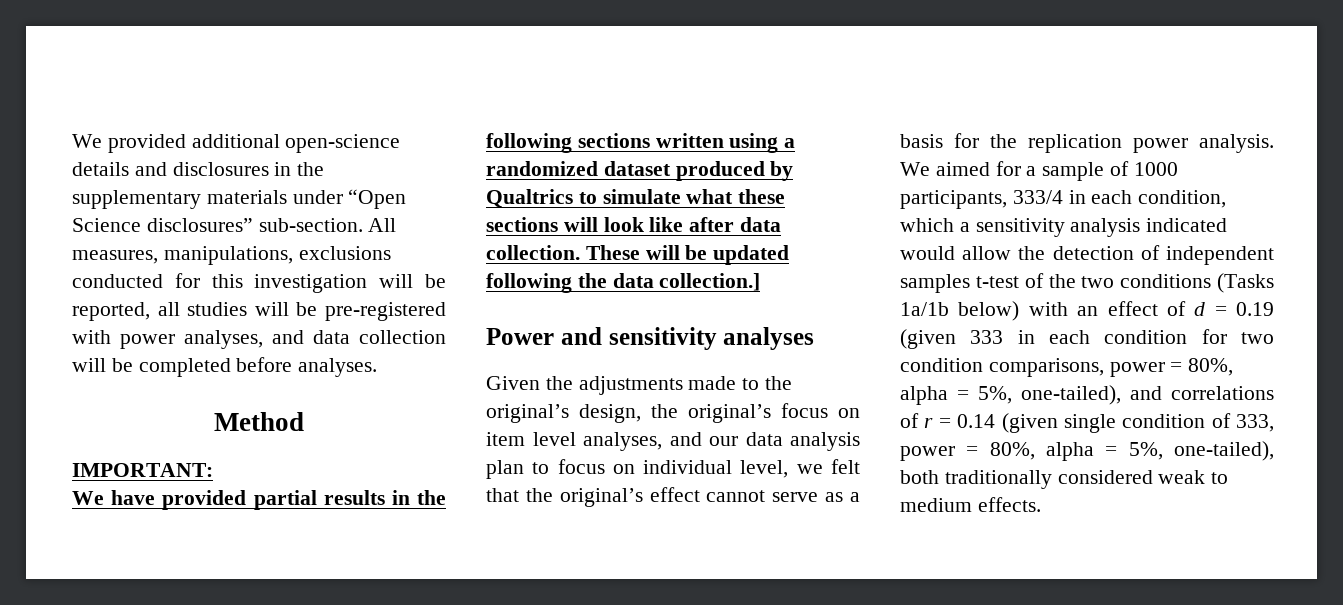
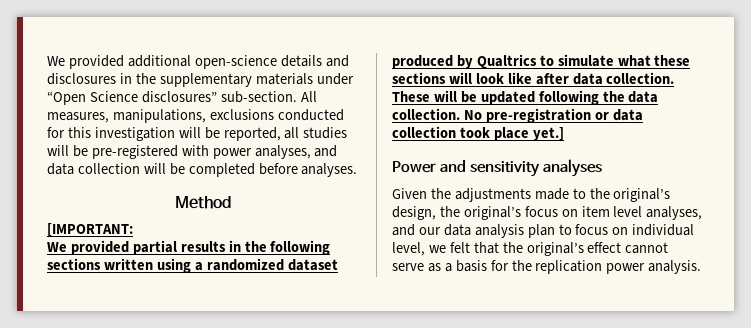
- IMPORTANT:
- We have provided partial results in the following sections written using a randomized dataset produced by Qualtrics to simulate what these sections will look like after data collection.
+ [IMPORTANT:
+ We provided partial results in the following sections written using a randomized dataset produced by Qualtrics to simulate what these sections will look like after data collection.
- These will be updated following the data collection.]
+ These will be updated following the data collection. No pre-registration or data collection took place yet.]
- We aimed for a sample of 1000 participants, 333/4 in each condition, which a sensitivity analysis indicated would allow the detection of independent samples t-test of the two conditions (Tasks 1a/1b below) with an effect of d = 0.19 (given 333 in each condition for two condition comparisons, power = 80%, alpha = 5%, one-tailed), and correlations of r = 0.14 (given single condition of 333, power = 80%, alpha = 5%, one-tailed), both traditionally considered weak to medium effects.

